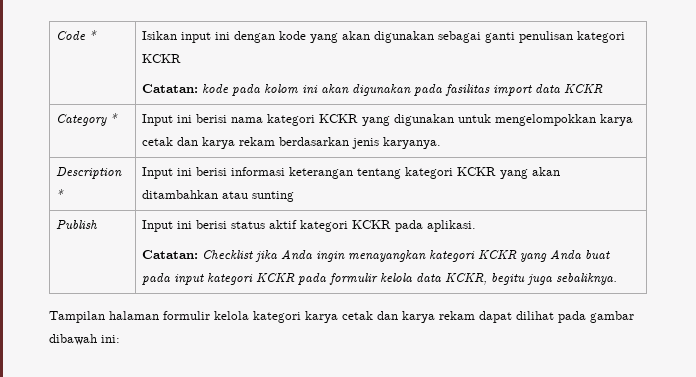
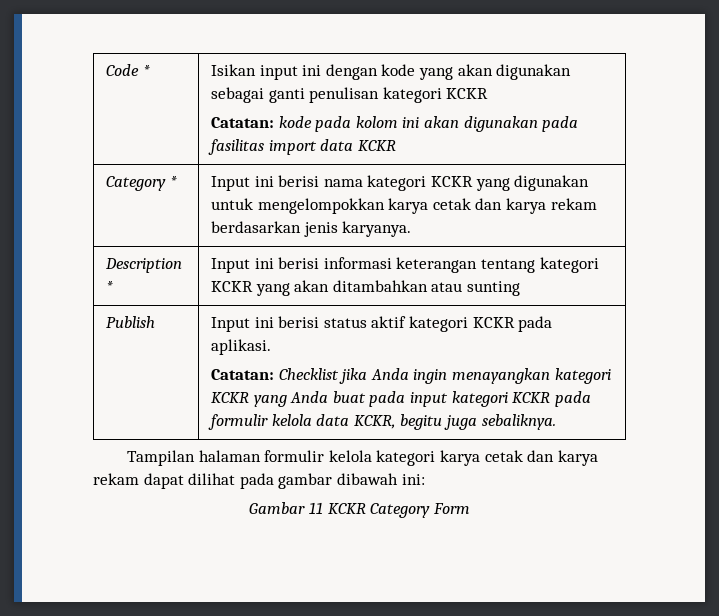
+ Gambar 11 KCKR Category Form

